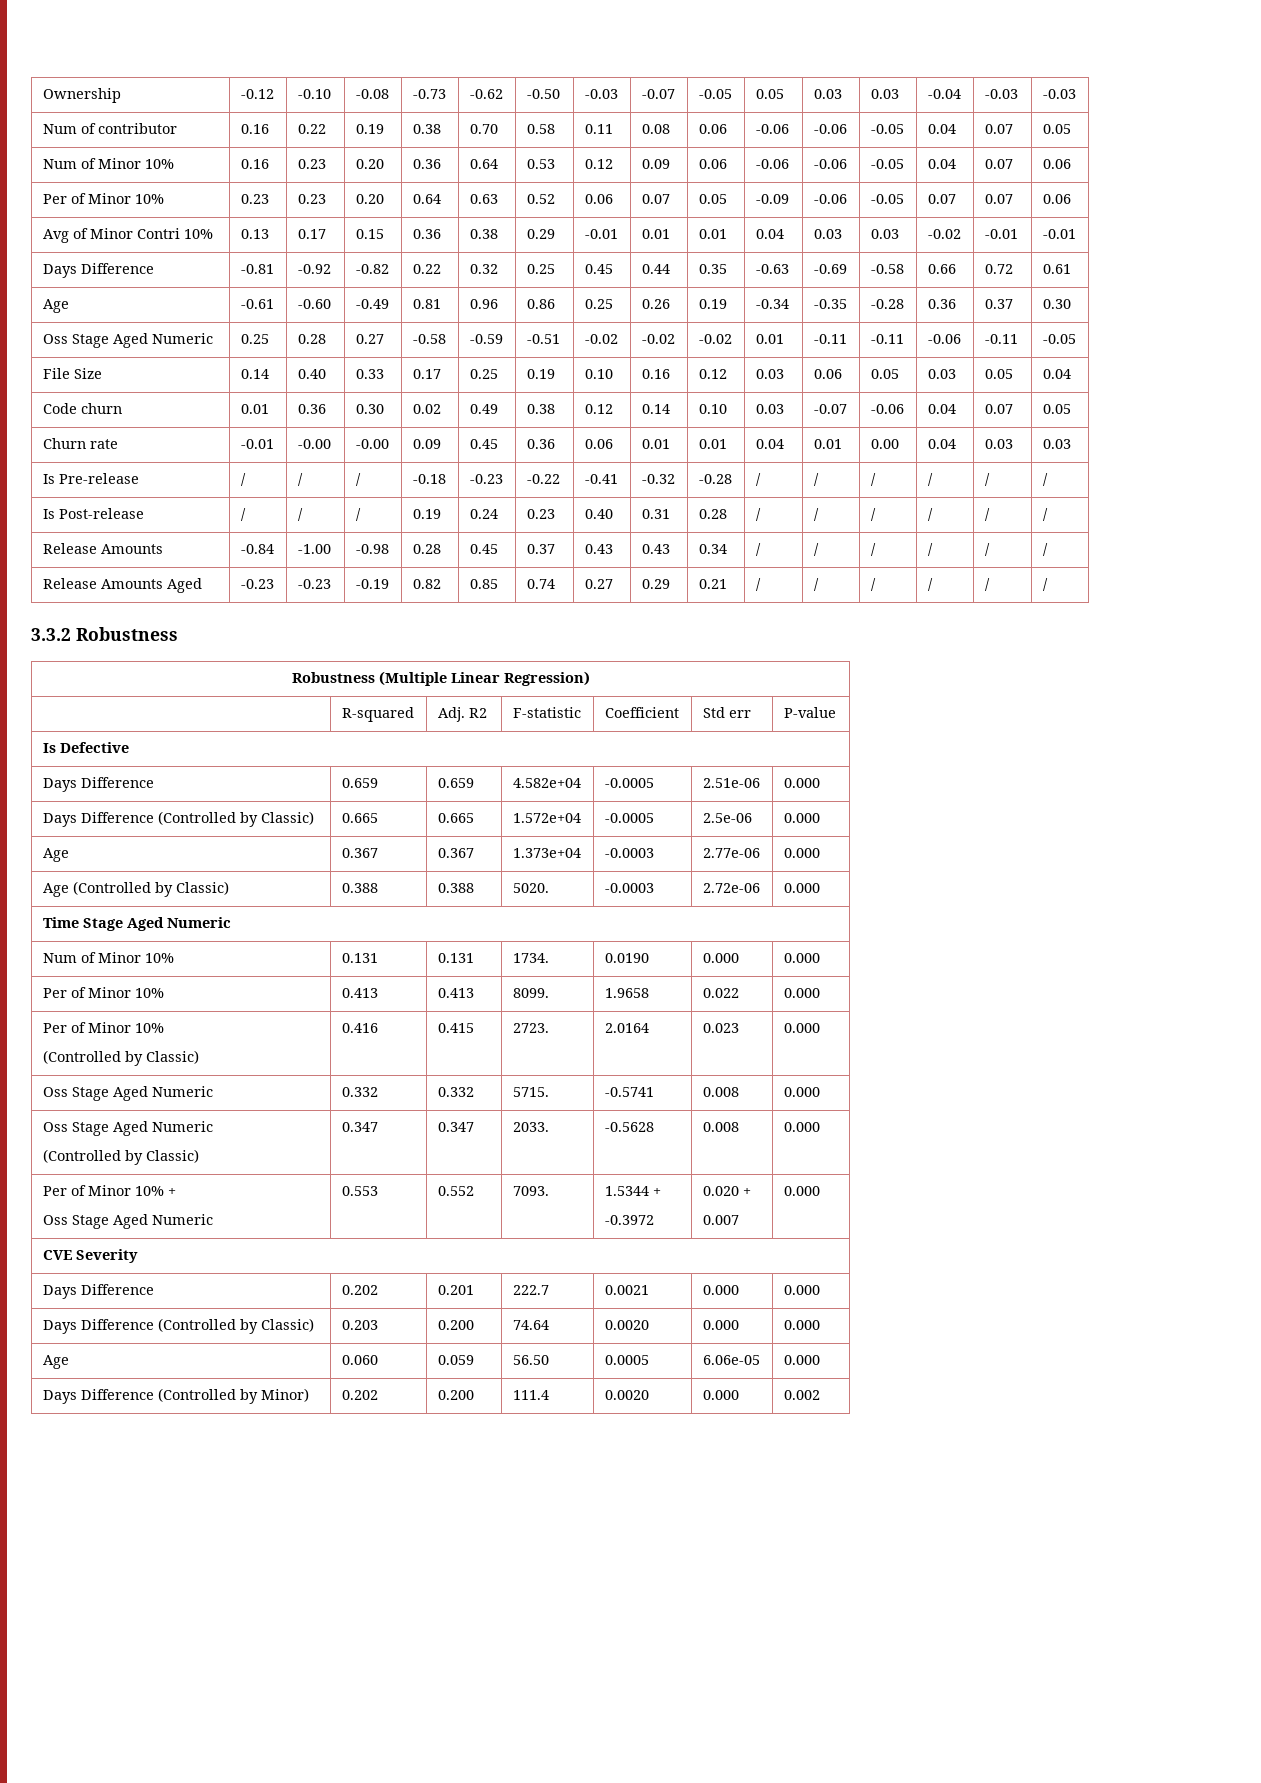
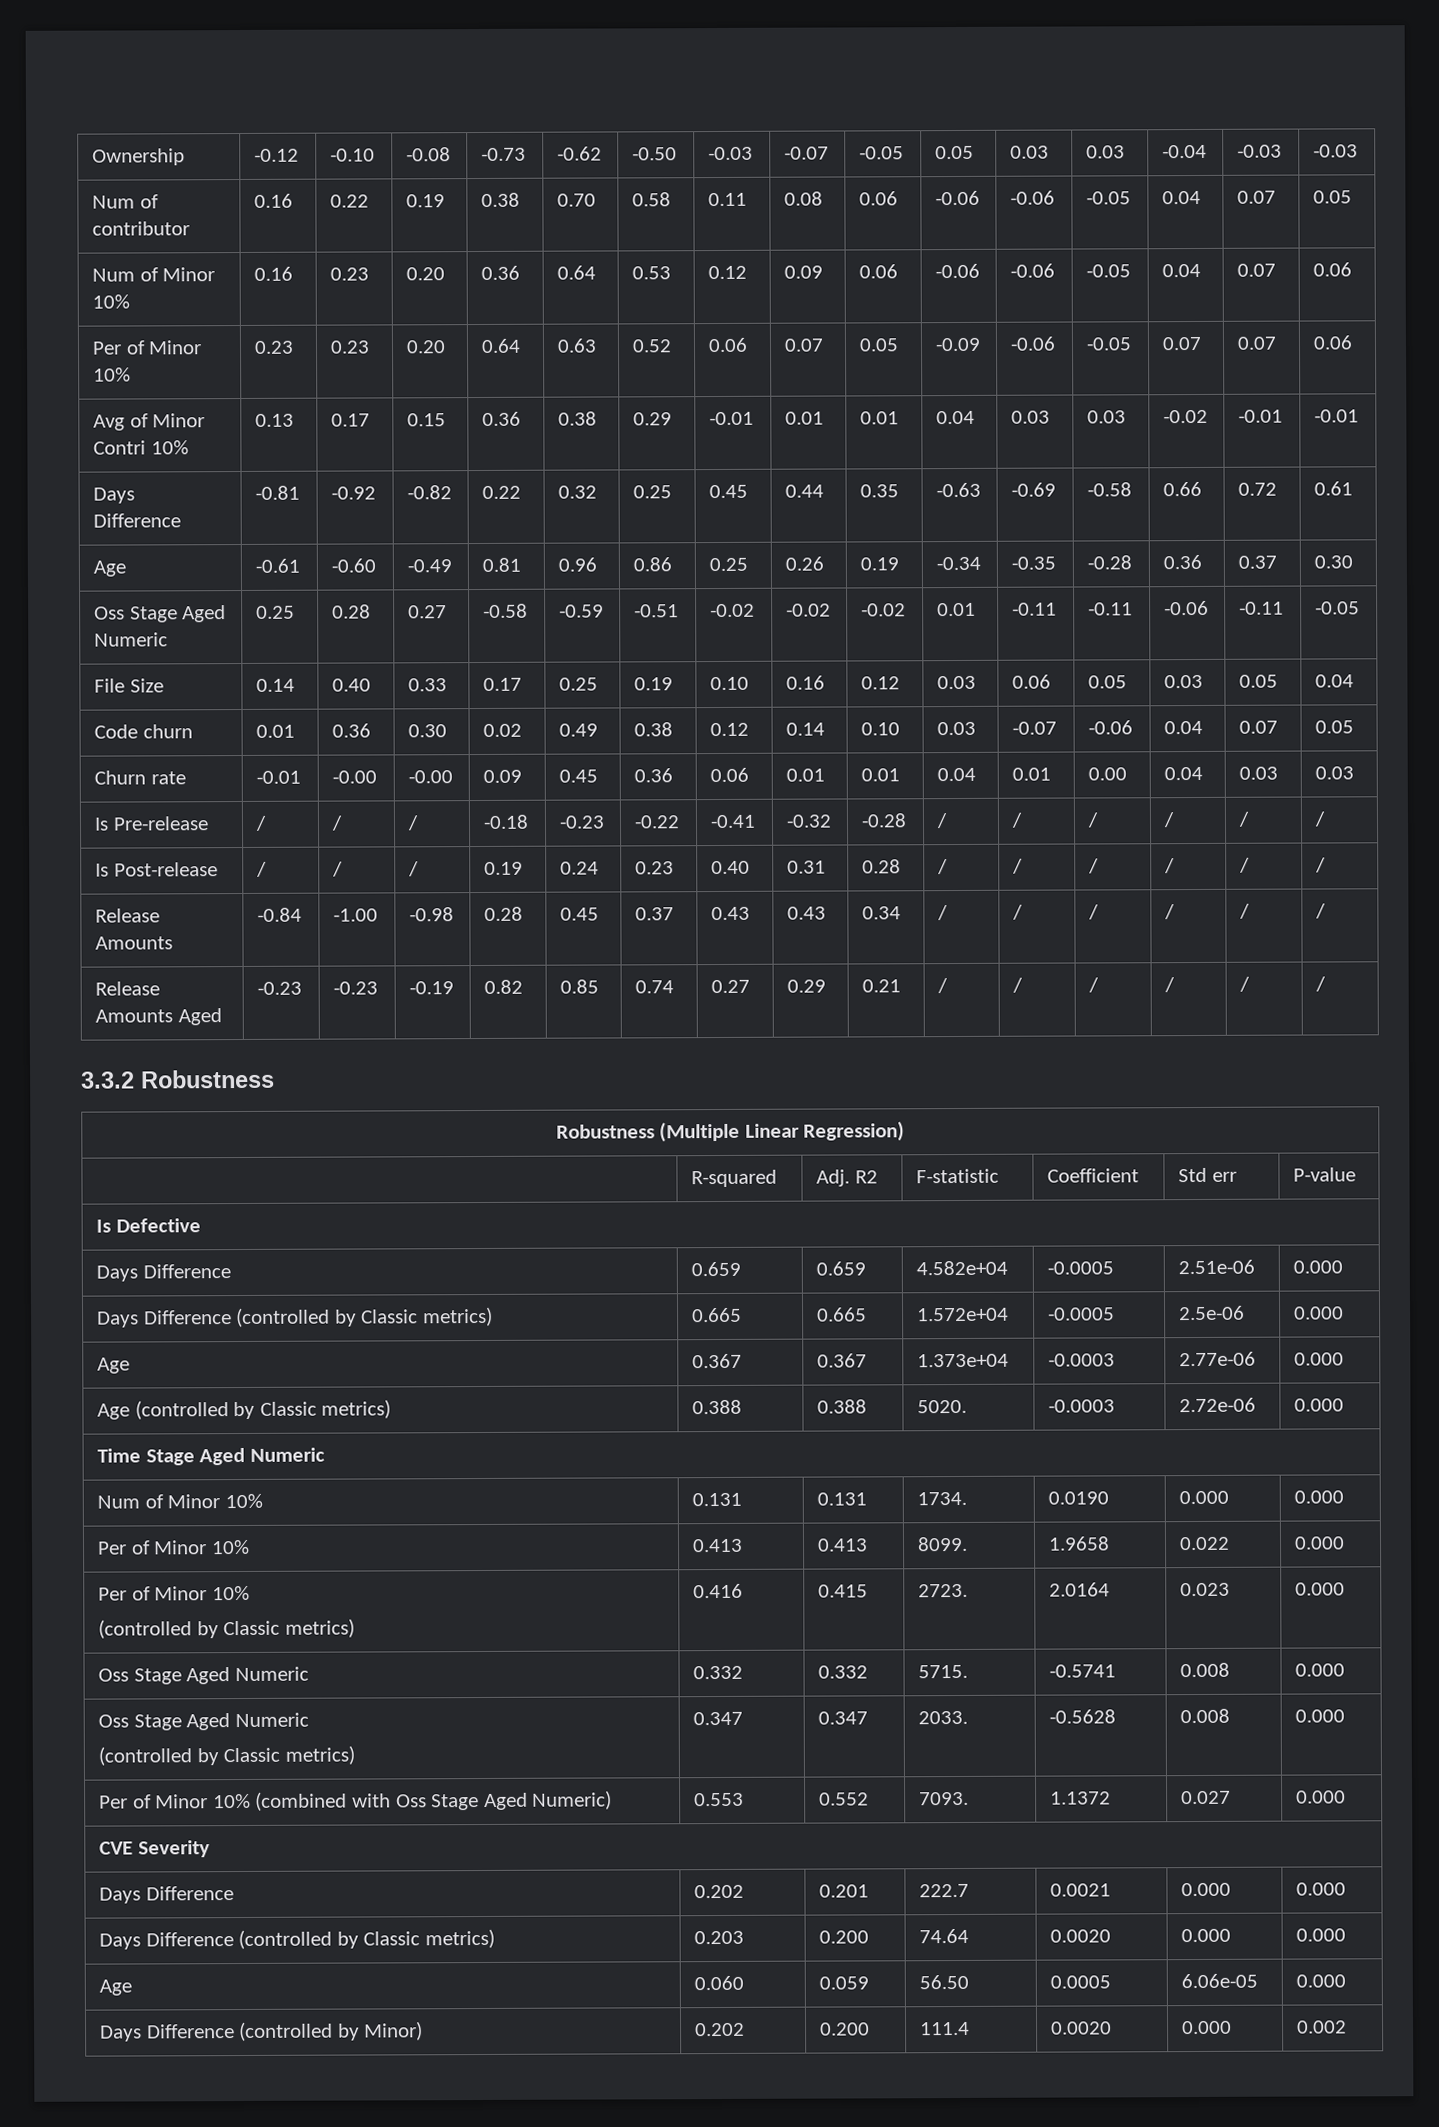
- Days Difference (Controlled by Classic) | 0.665 | 0.665 | 1.572e+04 | -0.0005 | 2.5e-06 | 0.000
+ Days Difference (controlled by Classic metrics) | 0.665 | 0.665 | 1.572e+04 | -0.0005 | 2.5e-06 | 0.000
- Age (Controlled by Classic) | 0.388 | 0.388 | 5020. | -0.0003 | 2.72e-06 | 0.000
+ Age (controlled by Classic metrics) | 0.388 | 0.388 | 5020. | -0.0003 | 2.72e-06 | 0.000
  Per of Minor 10% | 0.413 | 0.413 | 8099. | 1.9658 | 0.022 | 0.000
  Per of Minor 10%
- (Controlled by Classic) | 0.416 | 0.415 | 2723. | 2.0164 | 0.023 | 0.000
+ (controlled by Classic metrics) | 0.416 | 0.415 | 2723. | 2.0164 | 0.023 | 0.000
  Oss Stage Aged Numeric | 0.332 | 0.332 | 5715. | -0.5741 | 0.008 | 0.000
  Oss Stage Aged Numeric
- (Controlled by Classic) | 0.347 | 0.347 | 2033. | -0.5628 | 0.008 | 0.000
+ (controlled by Classic metrics) | 0.347 | 0.347 | 2033. | -0.5628 | 0.008 | 0.000
- Per of Minor 10% +
- Oss Stage Aged Numeric | 0.553 | 0.552 | 7093. | 1.5344 +
- -0.3972 | 0.020 +
- 0.007 | 0.000
+ Per of Minor 10% (combined with Oss Stage Aged Numeric) | 0.553 | 0.552 | 7093. | 1.1372 | 0.027 | 0.000
- Days Difference (Controlled by Classic) | 0.203 | 0.200 | 74.64 | 0.0020 | 0.000 | 0.000
+ Days Difference (controlled by Classic metrics) | 0.203 | 0.200 | 74.64 | 0.0020 | 0.000 | 0.000
- Days Difference (Controlled by Minor) | 0.202 | 0.200 | 111.4 | 0.0020 | 0.000 | 0.002
+ Days Difference (controlled by Minor) | 0.202 | 0.200 | 111.4 | 0.0020 | 0.000 | 0.002

